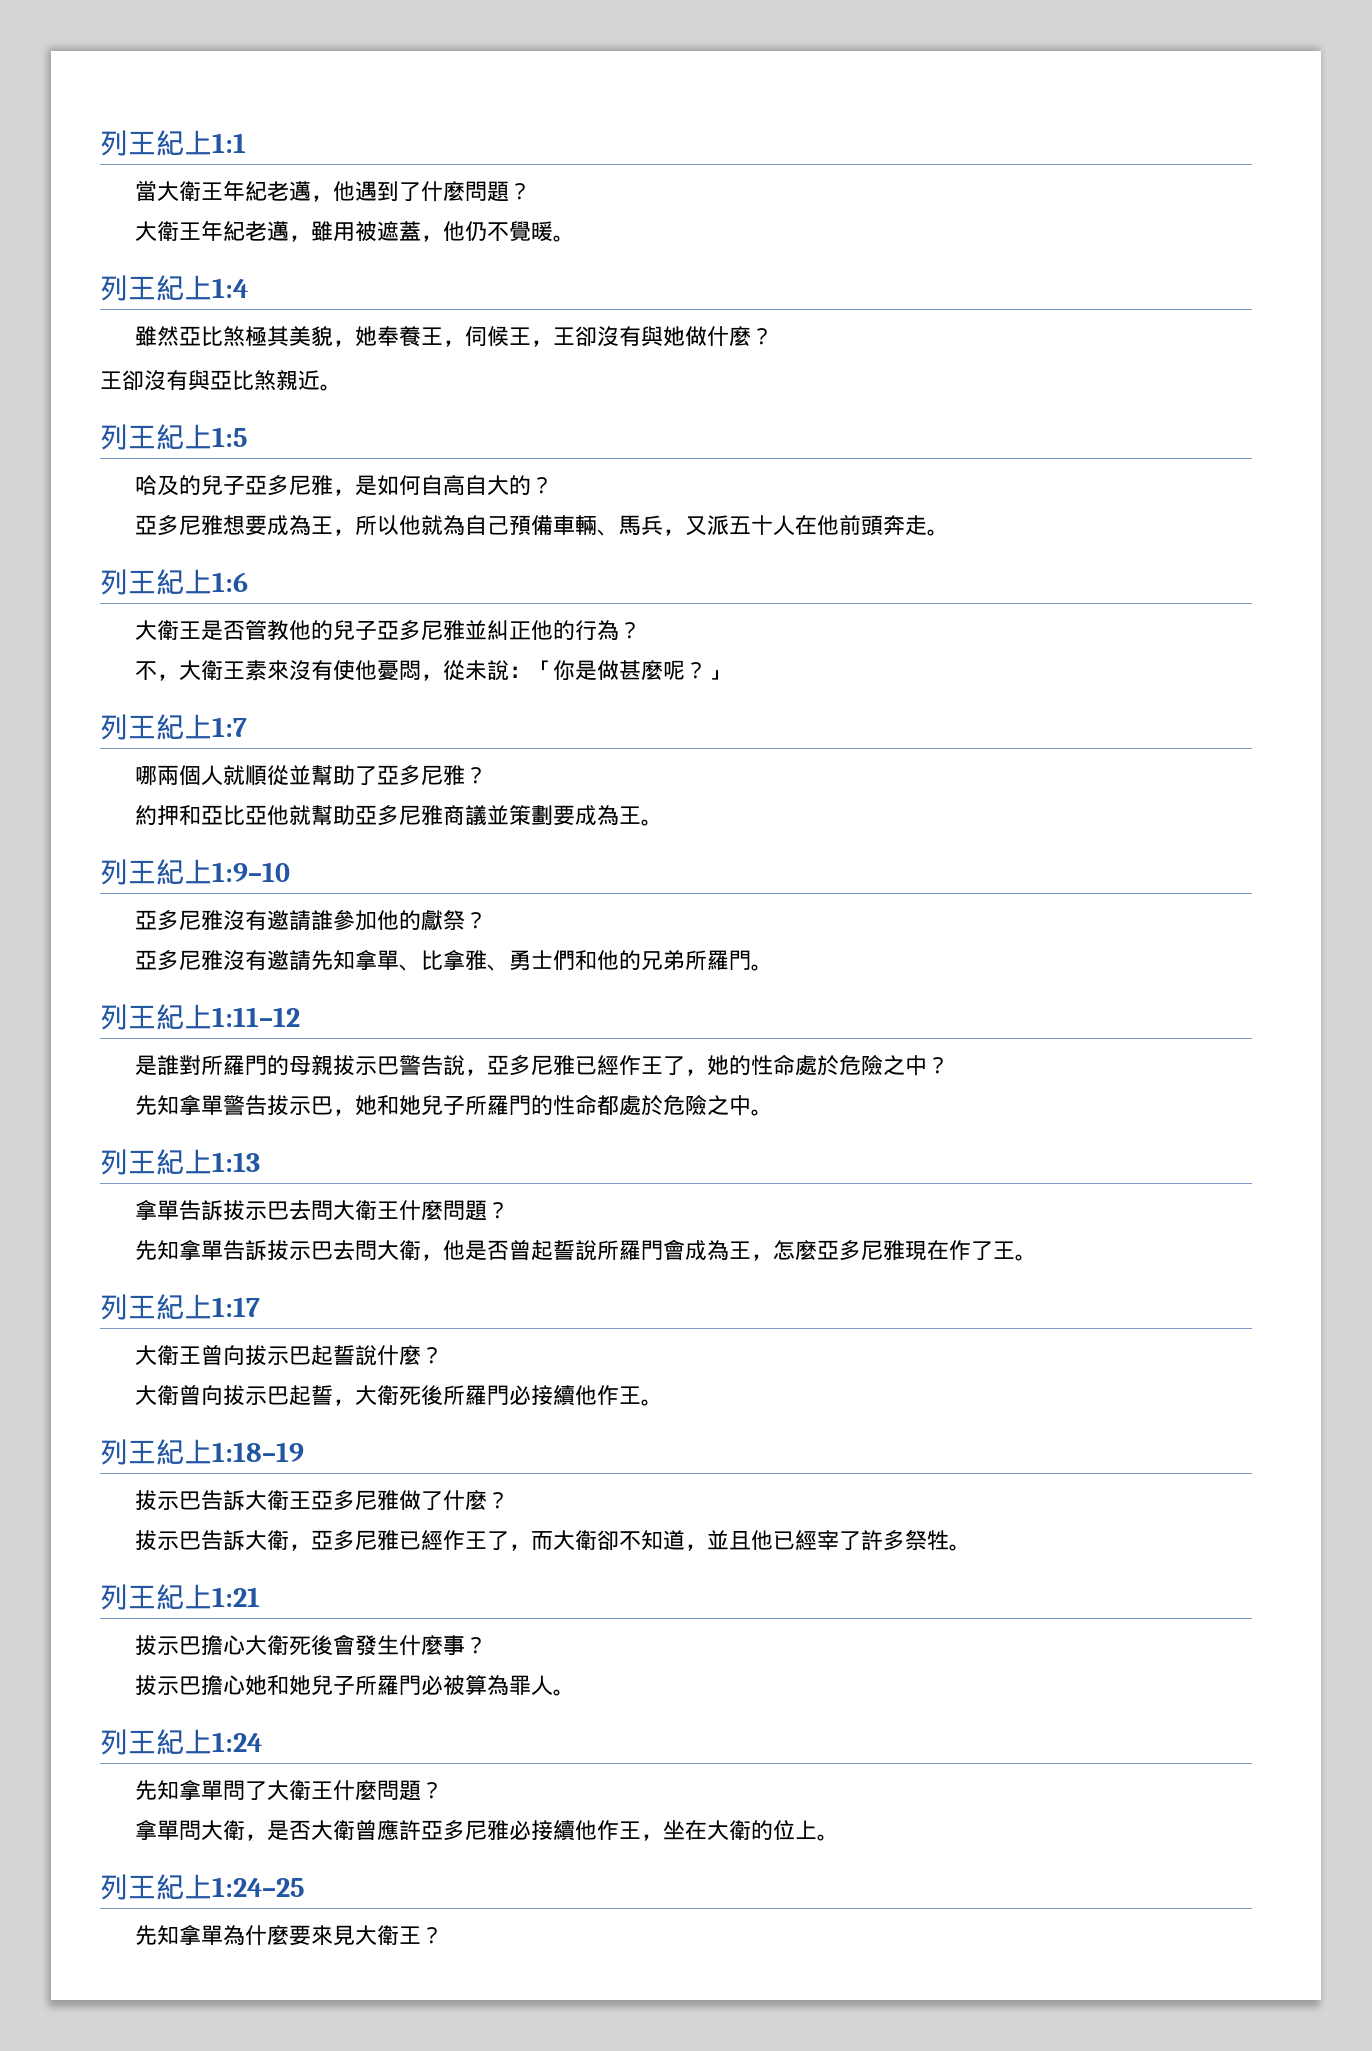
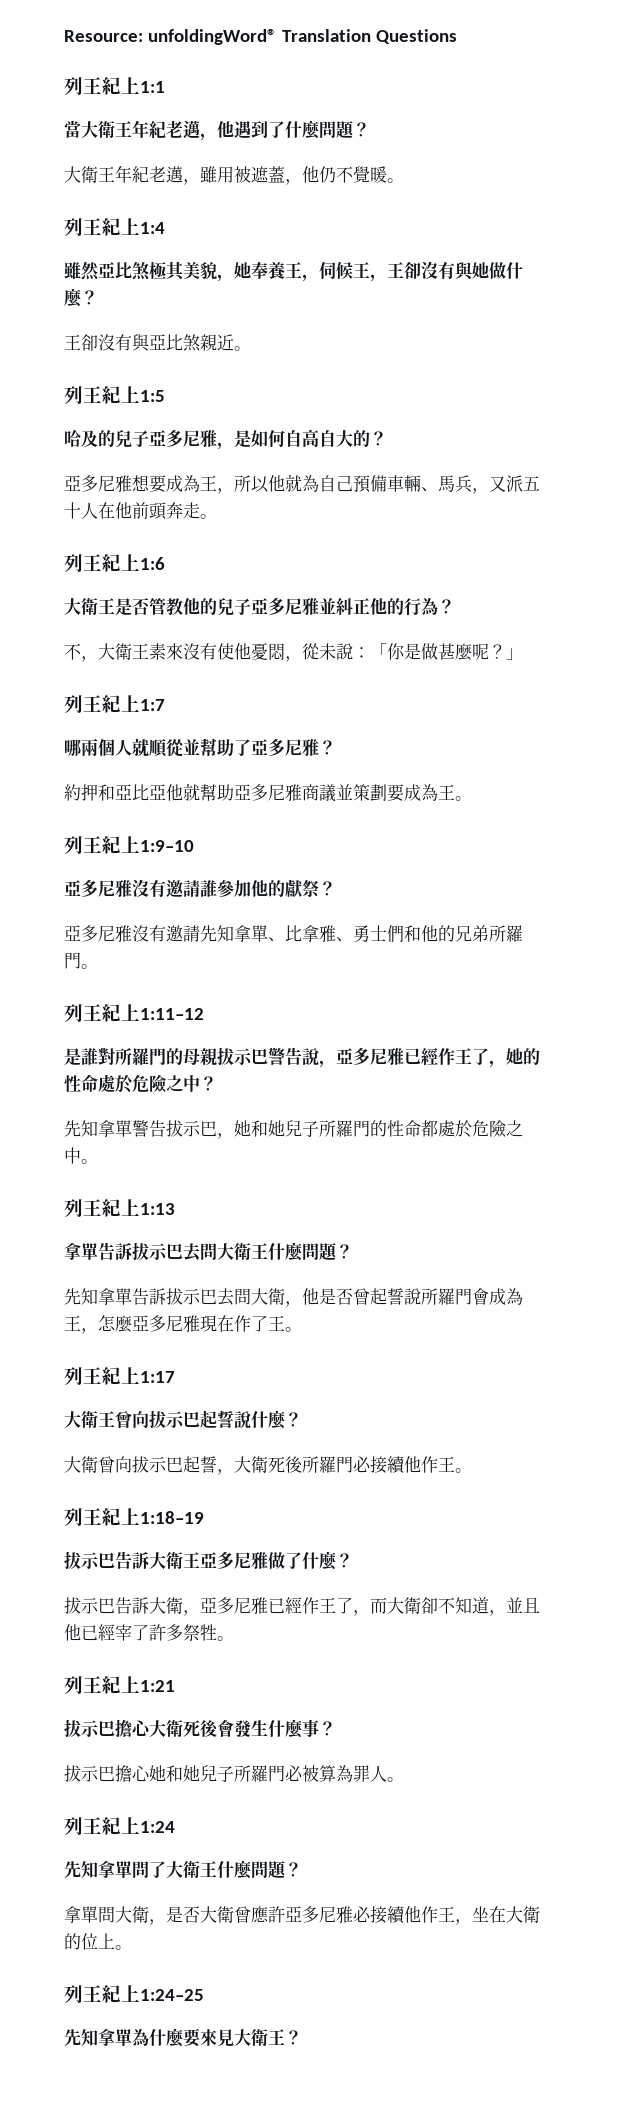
+ Resource: unfoldingWord® Translation Questions

